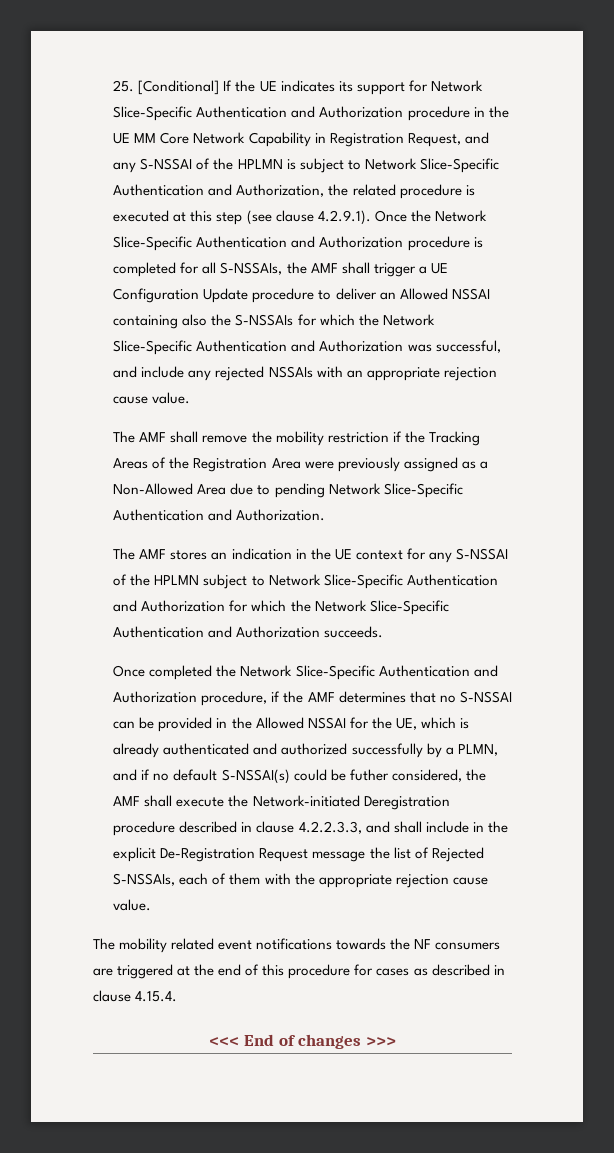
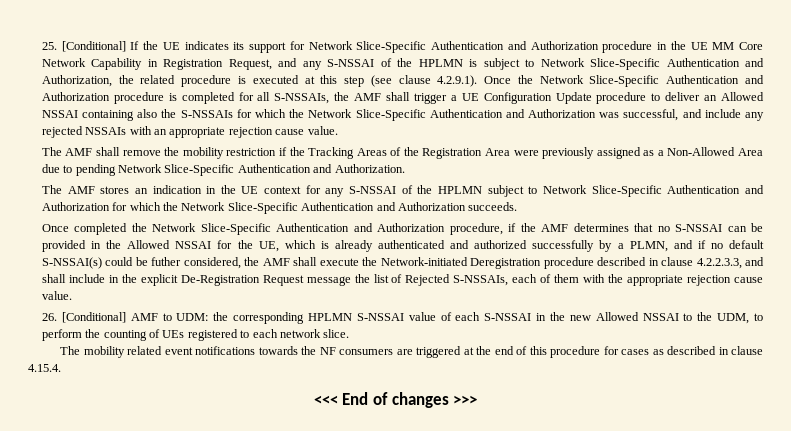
+ 26. [Conditional] AMF to UDM: the corresponding HPLMN S-NSSAI value of each S-NSSAI in the new Allowed NSSAI to the UDM, to perform the counting of UEs registered to each network slice.

